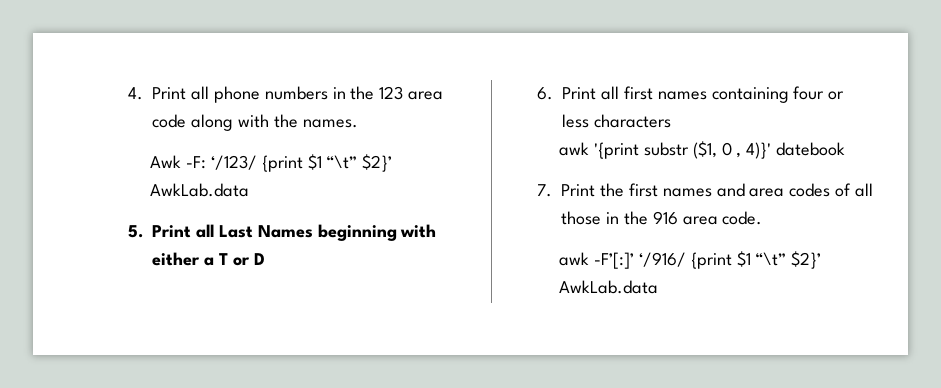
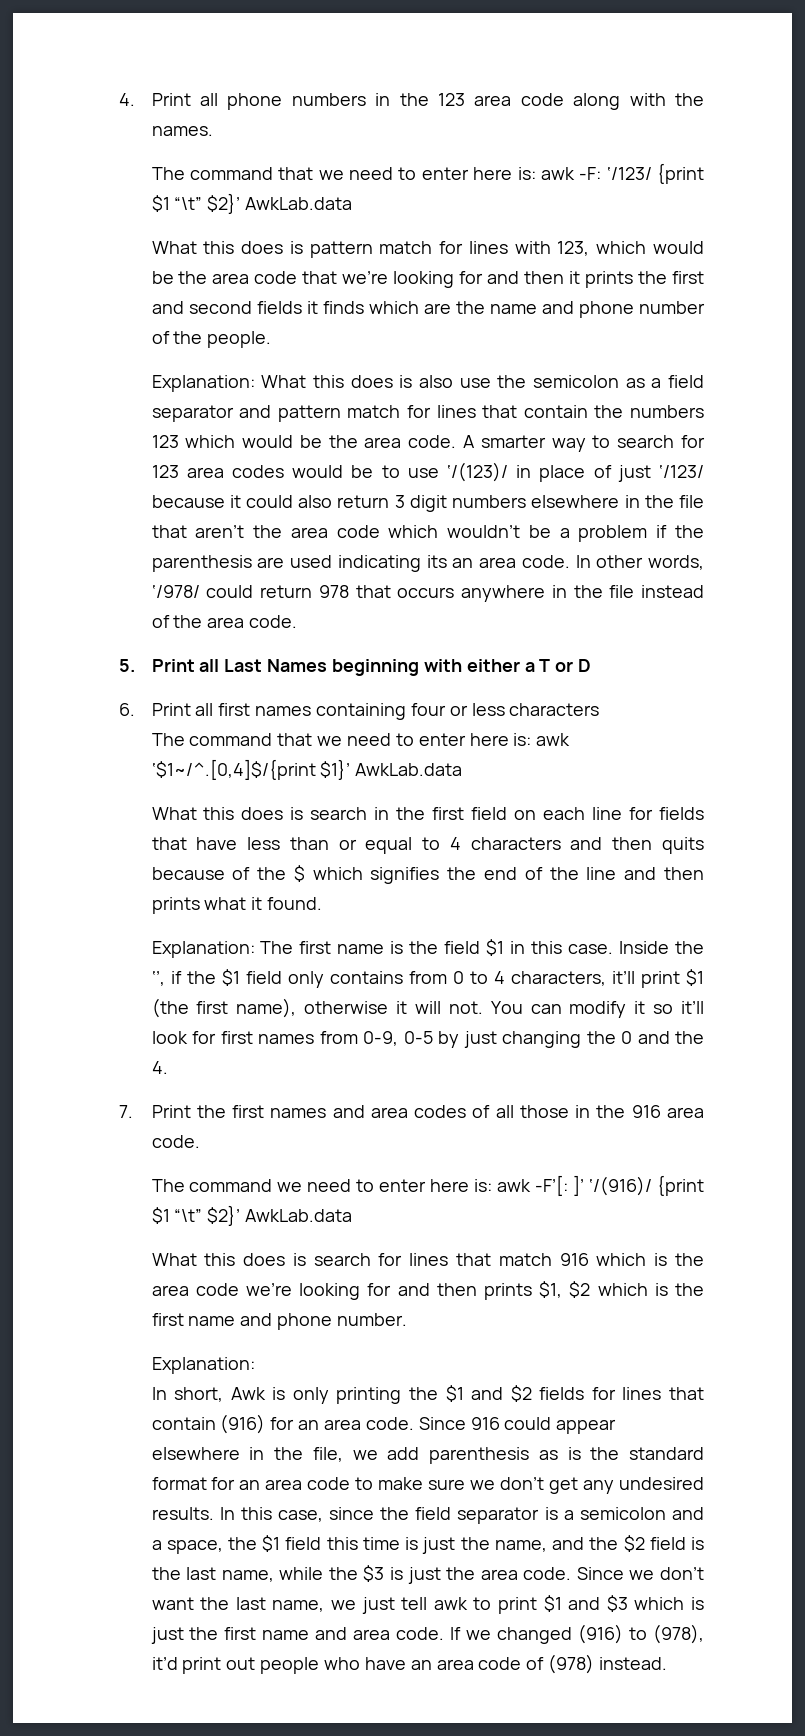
- Awk -F: ‘/123/ {print $1 “\t” $2}’ AwkLab.data
+ The command that we need to enter here is: awk -F: ‘/123/ {print $1 “\t” $2}’ AwkLab.data
+ What this does is pattern match for lines with 123, which would be the area code that we’re looking for and then it prints the first and second fields it finds which are the name and phone number of the people.
+ Explanation: What this does is also use the semicolon as a field separator and pattern match for lines that contain the numbers 123 which would be the area code. A smarter way to search for 123 area codes would be to use ‘/(123)/ in place of just ‘/123/ because it could also return 3 digit numbers elsewhere in the file that aren’t the area code which wouldn’t be a problem if the parenthesis are used indicating its an area code. In other words, ‘/978/ could return 978 that occurs anywhere in the file instead of the area code.
- awk '{print substr ($1, 0 , 4)}' datebook
+ The command that we need to enter here is: awk ‘$1~/^.[0,4]$/{print $1}’ AwkLab.data
+ What this does is search in the first field on each line for fields that have less than or equal to 4 characters and then quits because of the $ which signifies the end of the line and then prints what it found.
+ Explanation: The first name is the field $1 in this case. Inside the ‘’, if the $1 field only contains from 0 to 4 characters, it’ll print $1 (the first name), otherwise it will not. You can modify it so it’ll look for first names from 0-9, 0-5 by just changing the 0 and the 4.
- awk -F’[:]’ ‘/916/ {print $1 “\t” $2}’ AwkLab.data
+ The command we need to enter here is: awk -F’[: ]’ ‘/(916)/ {print $1 “\t” $2}’ AwkLab.data
+ What this does is search for lines that match 916 which is the area code we’re looking for and then prints $1, $2 which is the first name and phone number.
+ Explanation:
+ In short, Awk is only printing the $1 and $2 fields for lines that contain (916) for an area code. Since 916 could appear elsewhere in the file, we add parenthesis as is the standard format for an area code to make sure we don’t get any undesired results. In this case, since the field separator is a semicolon and a space, the $1 field this time is just the name, and the $2 field is the last name, while the $3 is just the area code. Since we don’t want the last name, we just tell awk to print $1 and $3 which is just the first name and area code. If we changed (916) to (978), it’d print out people who have an area code of (978) instead.

